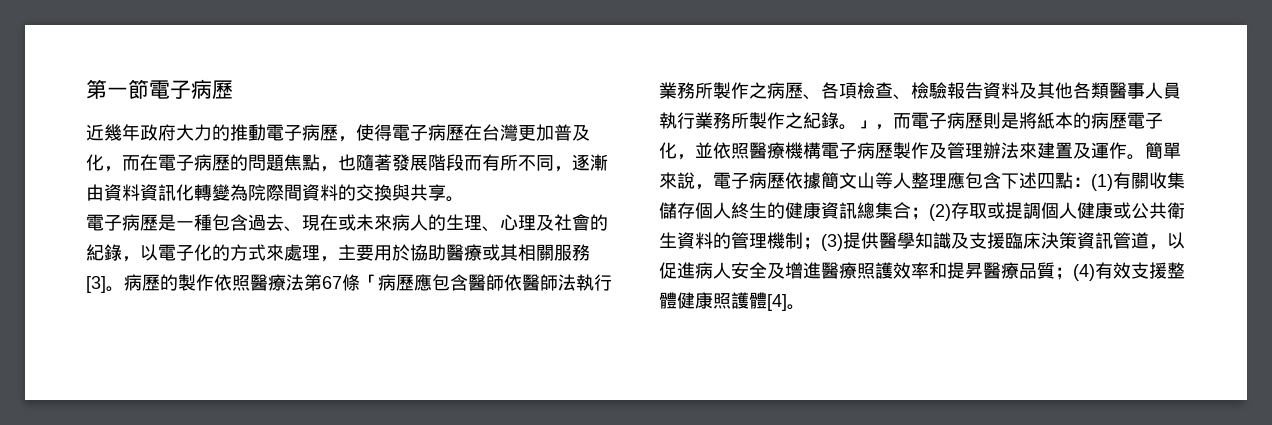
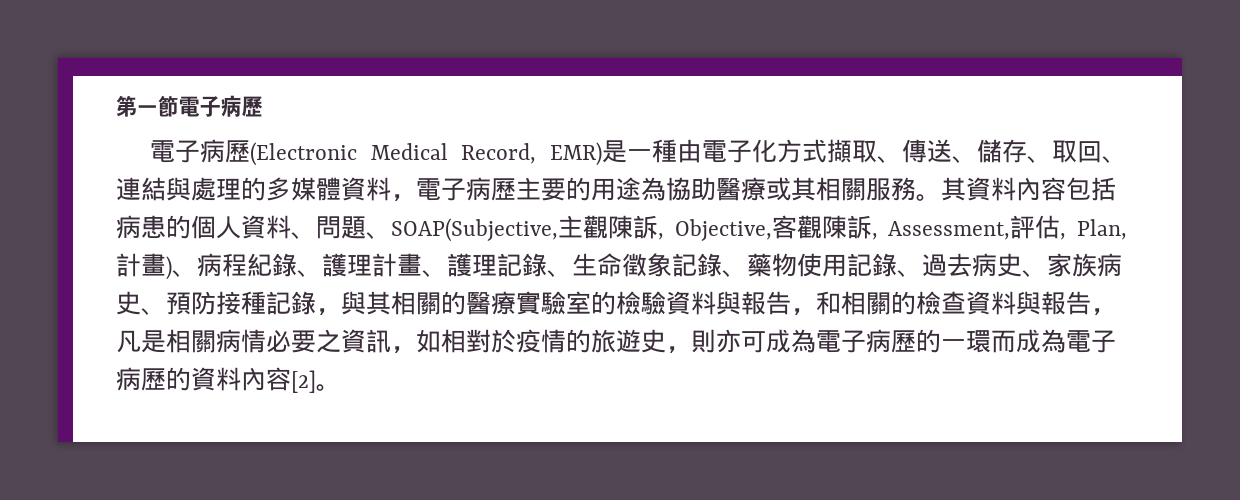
- 近幾年政府大力的推動電子病歷，使得電子病歷在台灣更加普及化，而在電子病歷的問題焦點，也隨著發展階段而有所不同，逐漸由資料資訊化轉變為院際間資料的交換與共享。
- 電子病歷是一種包含過去、現在或未來病人的生理、心理及社會的紀錄，以電子化的方式來處理，主要用於協助醫療或其相關服務[3]。病歷的製作依照醫療法第67條「病歷應包含醫師依醫師法執行業務所製作之病歷、各項檢查、檢驗報告資料及其他各類醫事人員執行業務所製作之紀錄。」，而電子病歷則是將紙本的病歷電子化，並依照醫療機構電子病歷製作及管理辦法來建置及運作。簡單來說，電子病歷依據簡文山等人整理應包含下述四點：(1)有關收集儲存個人終生的健康資訊總集合；(2)存取或提調個人健康或公共衛生資料的管理機制；(3)提供醫學知識及支援臨床決策資訊管道，以促進病人安全及增進醫療照護效率和提昇醫療品質；(4)有效支援整體健康照護體[4]。
+ 電子病歷(Electronic Medical Record, EMR)是一種由電子化方式擷取、傳送、儲存、取回、連結與處理的多媒體資料，電子病歷主要的用途為協助醫療或其相關服務。其資料內容包括病患的個人資料、問題、SOAP(Subjective,主觀陳訴, Objective,客觀陳訴, Assessment,評估, Plan,計畫)、病程紀錄、護理計畫、護理記錄、生命徵象記錄、藥物使用記錄、過去病史、家族病史、預防接種記錄，與其相關的醫療實驗室的檢驗資料與報告，和相關的檢查資料與報告，凡是相關病情必要之資訊，如相對於疫情的旅遊史，則亦可成為電子病歷的一環而成為電子病歷的資料內容[2]。

